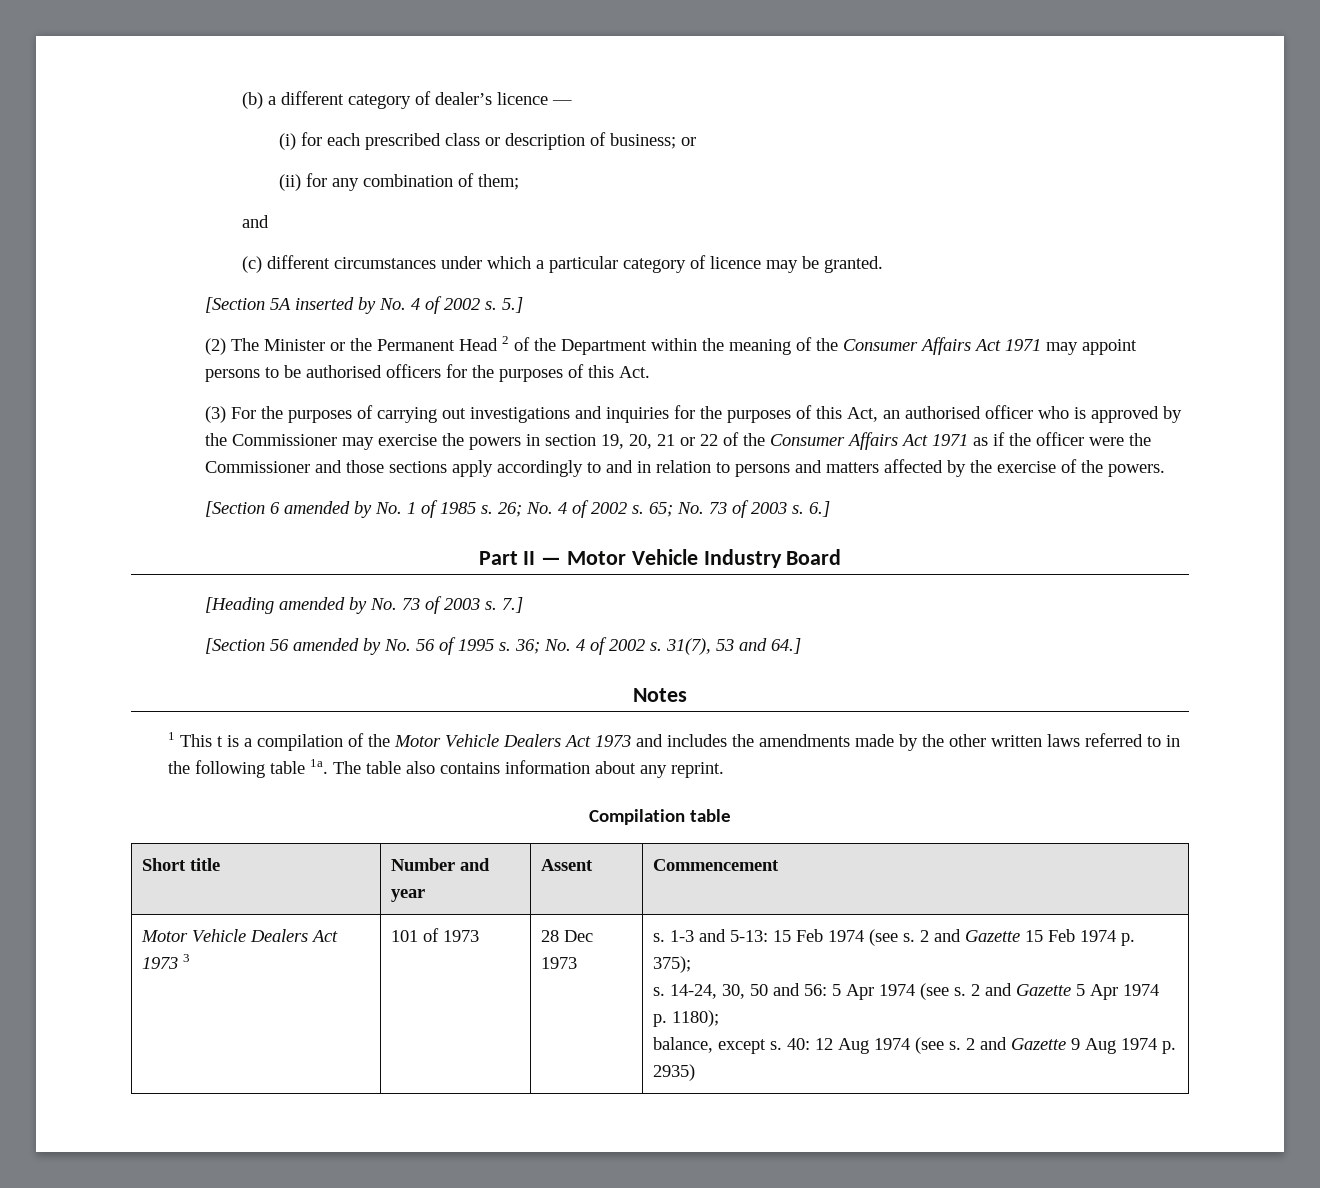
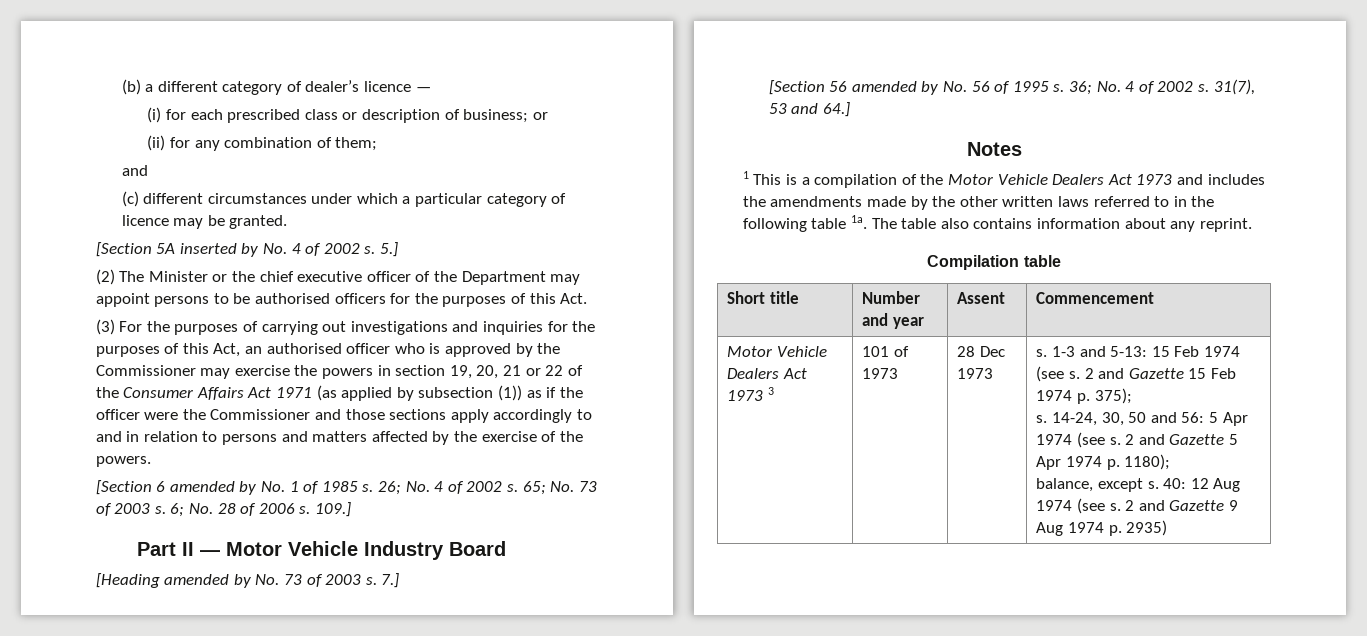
- (2) The Minister or the Permanent Head 2 of the Department within the meaning of the Consumer Affairs Act 1971 may appoint persons to be authorised officers for the purposes of this Act.
+ (2) The Minister or the chief executive officer of the Department may appoint persons to be authorised officers for the purposes of this Act.
- (3) For the purposes of carrying out investigations and inquiries for the purposes of this Act, an authorised officer who is approved by the Commissioner may exercise the powers in section 19, 20, 21 or 22 of the Consumer Affairs Act 1971 as if the officer were the Commissioner and those sections apply accordingly to and in relation to persons and matters affected by the exercise of the powers.
+ (3) For the purposes of carrying out investigations and inquiries for the purposes of this Act, an authorised officer who is approved by the Commissioner may exercise the powers in section 19, 20, 21 or 22 of the Consumer Affairs Act 1971 (as applied by subsection (1)) as if the officer were the Commissioner and those sections apply accordingly to and in relation to persons and matters affected by the exercise of the powers.
- 6.]
+ 6; No. 28 of 2006 s. 109.]
- 1 This t is a compilation of the Motor Vehicle Dealers Act 1973 and includes the amendments made by the other written laws referred to in the following table 1a.
+ 1 This is a compilation of the Motor Vehicle Dealers Act 1973 and includes the amendments made by the other written laws referred to in the following table 1a.

